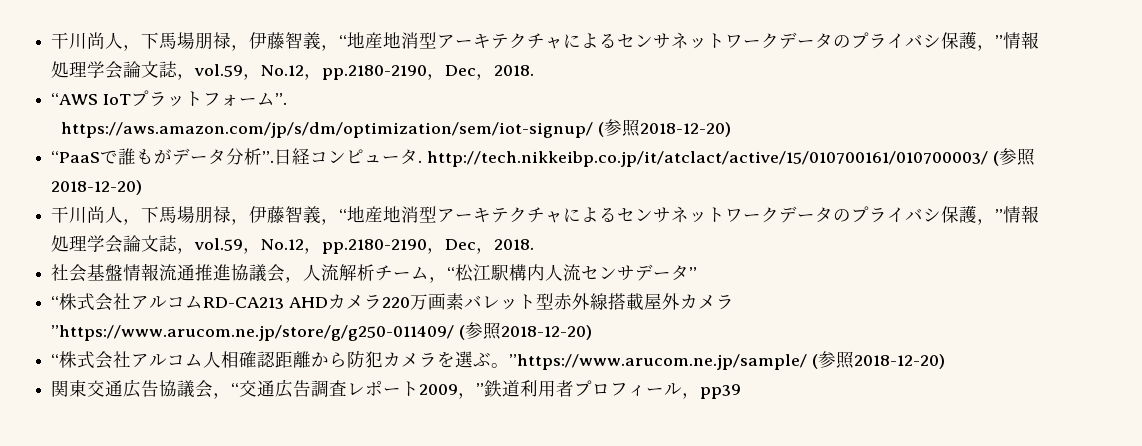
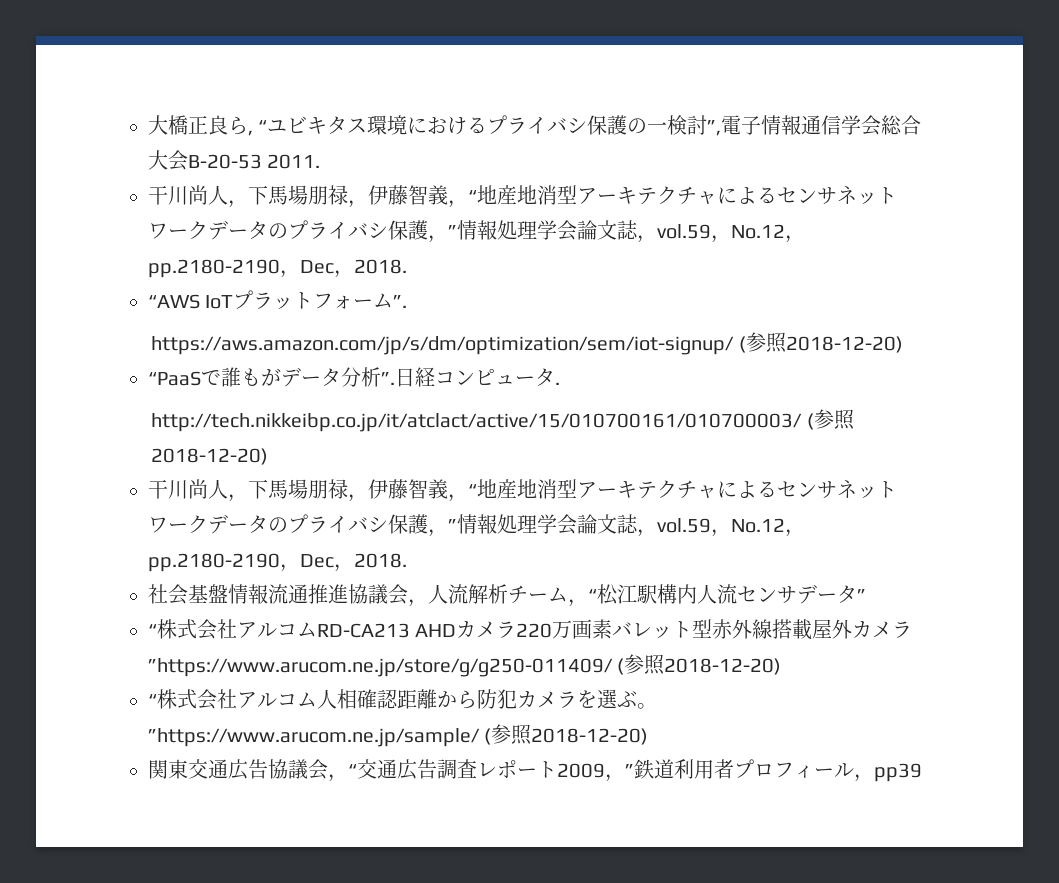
+ 大橋正良ら, “ユビキタス環境におけるプライバシ保護の一検討”,電子情報通信学会総合大会B-20-53 2011.
- 日経コンピュータ. http://tech.nikkeibp.co.jp/it/atclact/active/15/010700161/010700003/ (参照2018-12-20)
+ 日経コンピュータ.
+ http://tech.nikkeibp.co.jp/it/atclact/active/15/010700161/010700003/ (参照2018-12-20)

